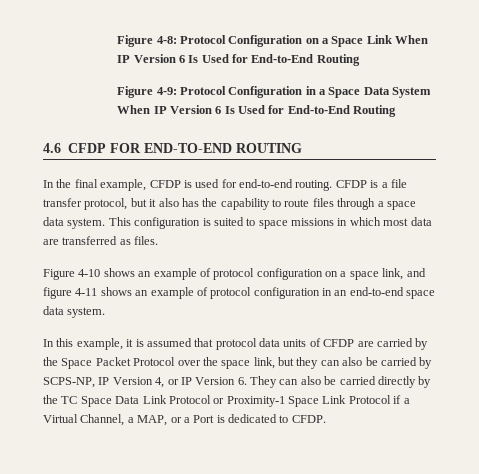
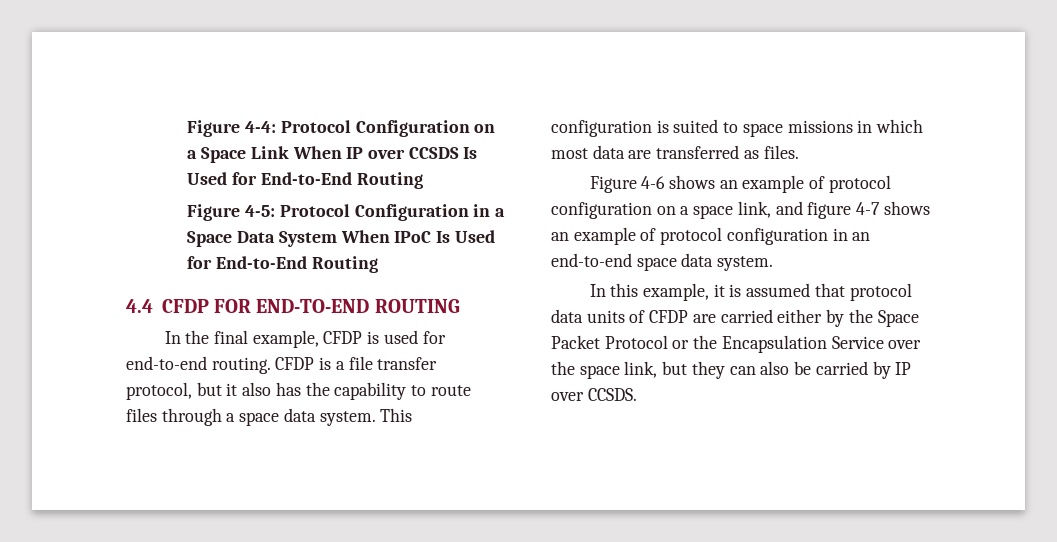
- Figure 4-8: Protocol Configuration on a Space Link When IP Version 6 Is Used for End-to-End Routing
+ Figure 4-4: Protocol Configuration on a Space Link When IP over CCSDS Is Used for End-to-End Routing
- Figure 4-9: Protocol Configuration in a Space Data System When IP Version 6 Is Used for End-to-End Routing
- 4.6 CFDP FOR END-TO-END ROUTING
+ Figure 4-5: Protocol Configuration in a Space Data System When IPoC Is Used for End-to-End Routing
+ 4.4 CFDP FOR END-TO-END ROUTING
- Figure 4-10 shows an example of protocol configuration on a space link, and figure 4-11 shows an example of protocol configuration in an end-to-end space data system.
+ Figure 4-6 shows an example of protocol configuration on a space link, and figure 4-7 shows an example of protocol configuration in an end-to-end space data system.
- In this example, it is assumed that protocol data units of CFDP are carried by the Space Packet Protocol over the space link, but they can also be carried by SCPS-NP, IP Version 4, or IP Version 6. They can also be carried directly by the TC Space Data Link Protocol or Proximity-1 Space Link Protocol if a Virtual Channel, a MAP, or a Port is dedicated to CFDP.
+ In this example, it is assumed that protocol data units of CFDP are carried either by the Space Packet Protocol or the Encapsulation Service over the space link, but they can also be carried by IP over CCSDS.

